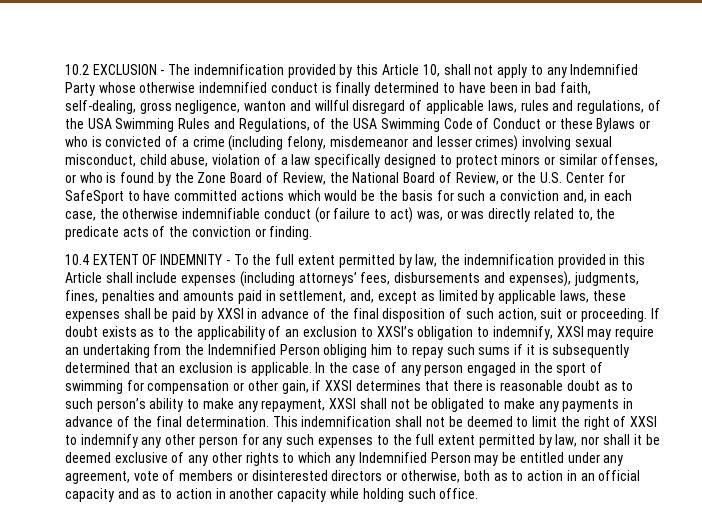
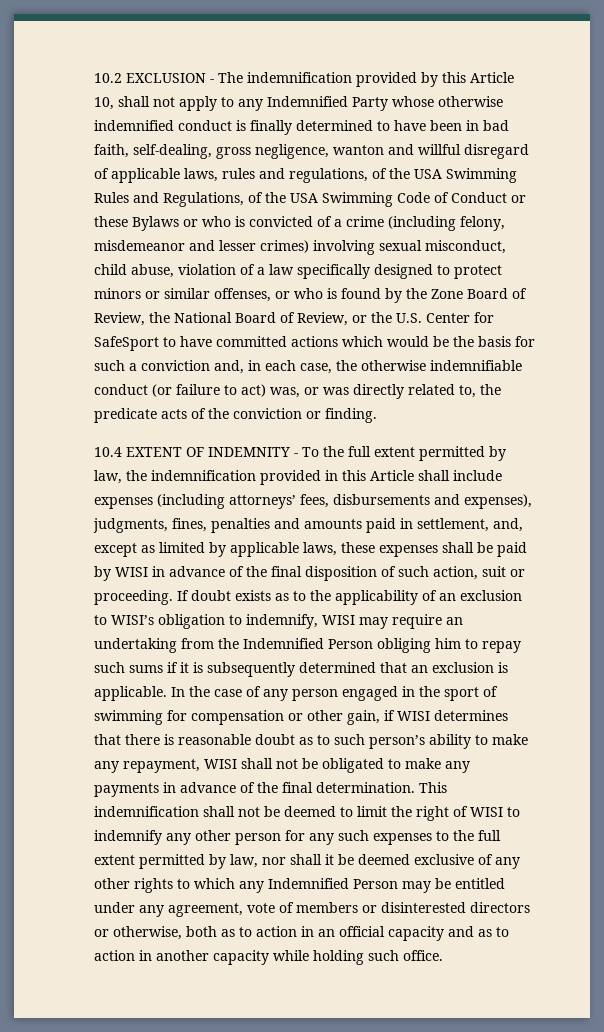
- 10.4 EXTENT OF INDEMNITY - To the full extent permitted by law, the indemnification provided in this Article shall include expenses (including attorneys’ fees, disbursements and expenses), judgments, fines, penalties and amounts paid in settlement, and, except as limited by applicable laws, these expenses shall be paid by XXSI in advance of the final disposition of such action, suit or proceeding.
+ 10.4 EXTENT OF INDEMNITY - To the full extent permitted by law, the indemnification provided in this Article shall include expenses (including attorneys’ fees, disbursements and expenses), judgments, fines, penalties and amounts paid in settlement, and, except as limited by applicable laws, these expenses shall be paid by WISI in advance of the final disposition of such action, suit or proceeding.
- If doubt exists as to the applicability of an exclusion to XXSI’s obligation to indemnify, XXSI may require an undertaking from the Indemnified Person obliging him to repay such sums if it is subsequently determined that an exclusion is applicable.
+ If doubt exists as to the applicability of an exclusion to WISI’s obligation to indemnify, WISI may require an undertaking from the Indemnified Person obliging him to repay such sums if it is subsequently determined that an exclusion is applicable.
- In the case of any person engaged in the sport of swimming for compensation or other gain, if XXSI determines that there is reasonable doubt as to such person’s ability to make any repayment, XXSI shall not be obligated to make any payments in advance of the final determination.
+ In the case of any person engaged in the sport of swimming for compensation or other gain, if WISI determines that there is reasonable doubt as to such person’s ability to make any repayment, WISI shall not be obligated to make any payments in advance of the final determination.
- This indemnification shall not be deemed to limit the right of XXSI to indemnify any other person for any such expenses to the full extent permitted by law, nor shall it be deemed exclusive of any other rights to which any Indemnified Person may be entitled under any agreement, vote of members or disinterested directors or otherwise, both as to action in an official capacity and as to action in another capacity while holding such office.
+ This indemnification shall not be deemed to limit the right of WISI to indemnify any other person for any such expenses to the full extent permitted by law, nor shall it be deemed exclusive of any other rights to which any Indemnified Person may be entitled under any agreement, vote of members or disinterested directors or otherwise, both as to action in an official capacity and as to action in another capacity while holding such office.

